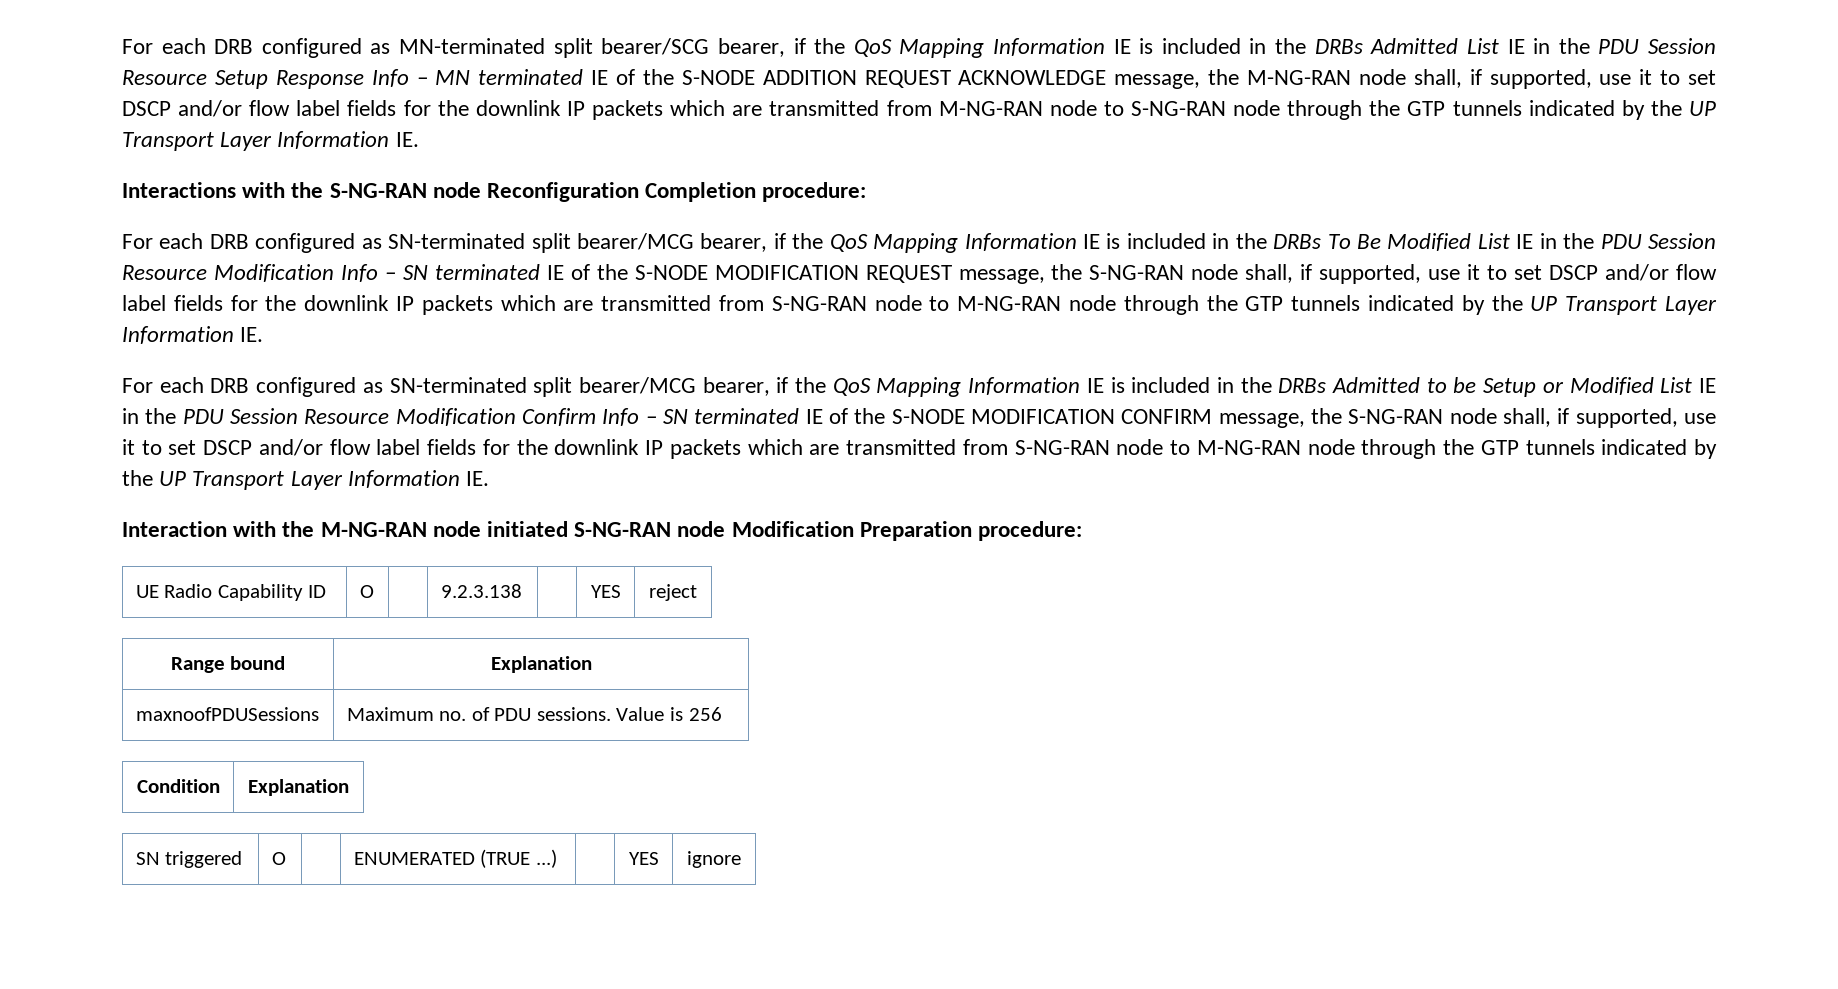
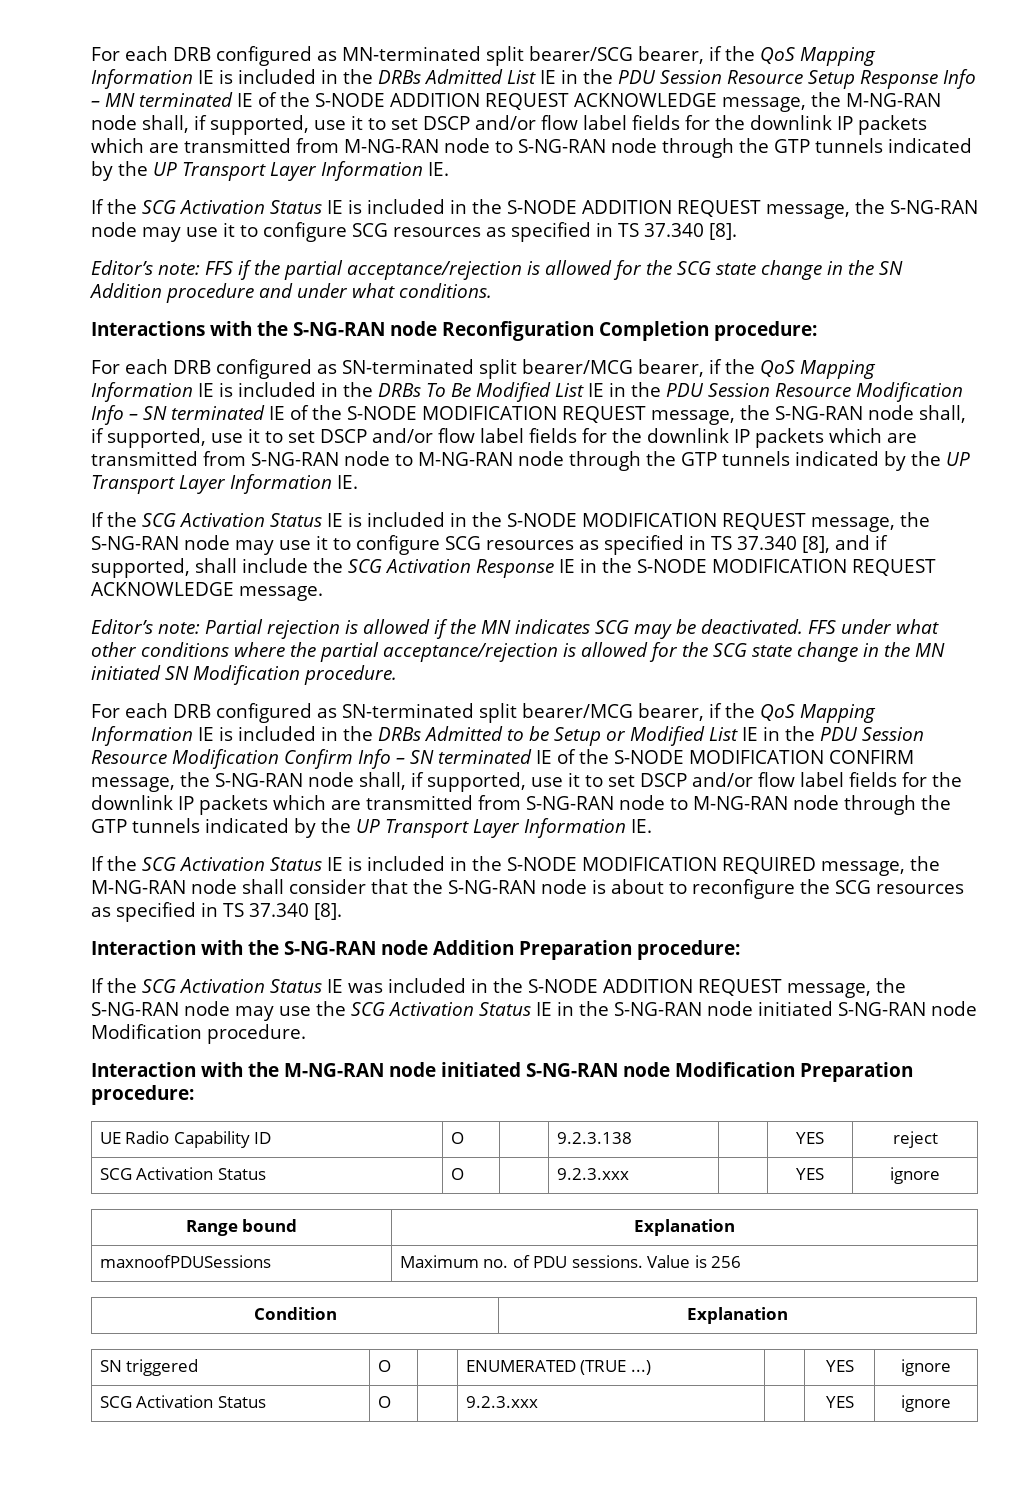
+ If the SCG Activation Status IE is included in the S-NODE ADDITION REQUEST message, the S-NG-RAN node may use it to configure SCG resources as specified in TS 37.340 [8].
+ Editor’s note: FFS if the partial acceptance/rejection is allowed for the SCG state change in the SN Addition procedure and under what conditions.
+ If the SCG Activation Status IE is included in the S-NODE MODIFICATION REQUEST message, the S-NG-RAN node may use it to configure SCG resources as specified in TS 37.340 [8], and if supported, shall include the SCG Activation Response IE in the S-NODE MODIFICATION REQUEST ACKNOWLEDGE message.
+ Editor’s note: Partial rejection is allowed if the MN indicates SCG may be deactivated. FFS under what other conditions where the partial acceptance/rejection is allowed for the SCG state change in the MN initiated SN Modification procedure.
+ If the SCG Activation Status IE is included in the S-NODE MODIFICATION REQUIRED message, the M-NG-RAN node shall consider that the S-NG-RAN node is about to reconfigure the SCG resources as specified in TS 37.340 [8].
+ Interaction with the S-NG-RAN node Addition Preparation procedure:
+ If the SCG Activation Status IE was included in the S-NODE ADDITION REQUEST message, the S-NG-RAN node may use the SCG Activation Status IE in the S-NG-RAN node initiated S-NG-RAN node Modification procedure.
  UE Radio Capability ID | O | | 9.2.3.138 | | YES | reject
+ SCG Activation Status | O | | 9.2.3.xxx | | YES | ignore
  SN triggered | O | | ENUMERATED (TRUE ...) | | YES | ignore
+ SCG Activation Status | O | | 9.2.3.xxx | | YES | ignore

